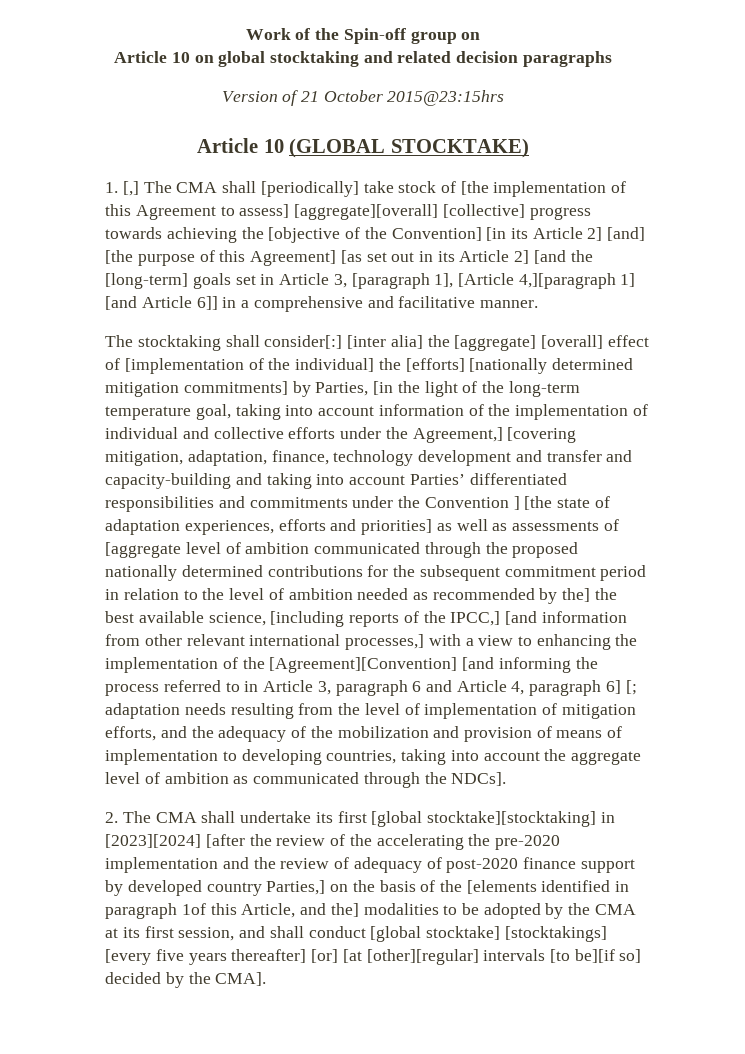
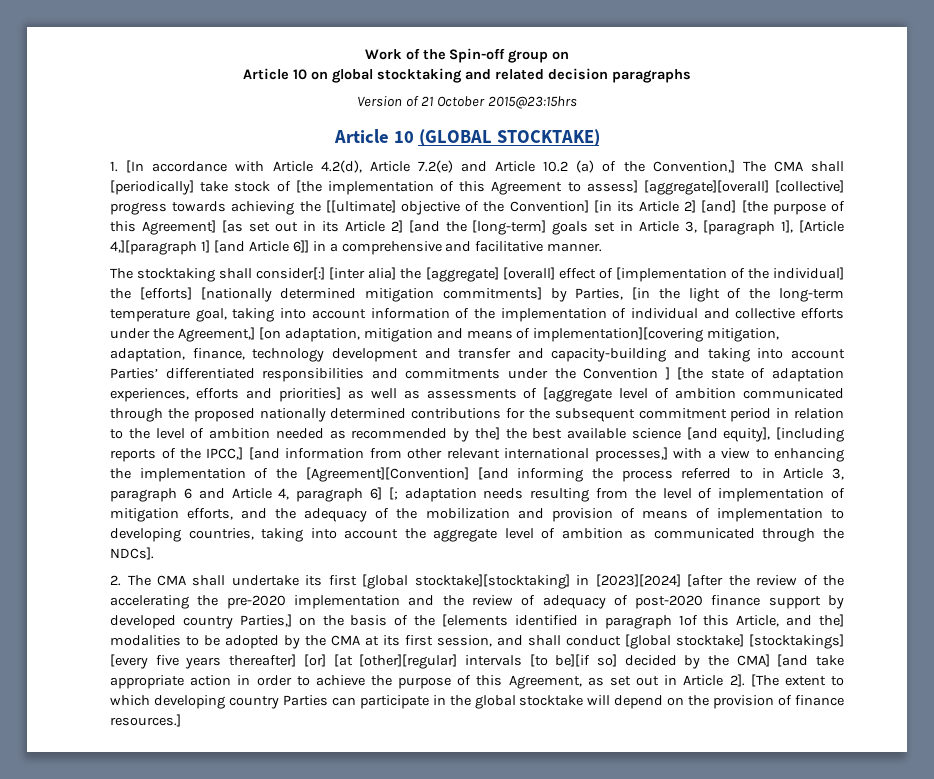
- 1. [,] The CMA shall [periodically] take stock of [the implementation of this Agreement to assess] [aggregate][overall] [collective] progress towards achieving the [objective of the Convention] [in its Article 2] [and] [the purpose of this Agreement] [as set out in its Article 2] [and the [long-term] goals set in Article 3, [paragraph 1], [Article 4,][paragraph 1] [and Article 6]] in a comprehensive and facilitative manner.
+ 1. [In accordance with Article 4.2(d), Article 7.2(e) and Article 10.2 (a) of the Convention,] The CMA shall [periodically] take stock of [the implementation of this Agreement to assess] [aggregate][overall] [collective] progress towards achieving the [[ultimate] objective of the Convention] [in its Article 2] [and] [the purpose of this Agreement] [as set out in its Article 2] [and the [long-term] goals set in Article 3, [paragraph 1], [Article 4,][paragraph 1] [and Article 6]] in a comprehensive and facilitative manner.
- [inter alia] the [aggregate] [overall] effect of [implementation of the individual] the [efforts] [nationally determined mitigation commitments] by Parties, [in the light of the long-term temperature goal, taking into account information of the implementation of individual and collective efforts under the Agreement,] [covering mitigation, adaptation, finance, technology development and transfer and capacity-building and taking into account Parties’ differentiated responsibilities and commitments under the Convention ] [the state of adaptation experiences, efforts and priorities] as well as assessments of [aggregate level of ambition communicated through the proposed nationally determined contributions for the subsequent commitment period in relation to the level of ambition needed as recommended by the] the best available science, [including reports of the IPCC,] [and information from other relevant international processes,] with a view to enhancing the implementation of the [Agreement][Convention] [and informing the process referred to in Article 3, paragraph 6 and Article 4, paragraph 6] [;
+ [inter alia] the [aggregate] [overall] effect of [implementation of the individual] the [efforts] [nationally determined mitigation commitments] by Parties, [in the light of the long-term temperature goal, taking into account information of the implementation of individual and collective efforts under the Agreement,] [on adaptation, mitigation and means of implementation][covering mitigation, adaptation, finance, technology development and transfer and capacity-building and taking into account Parties’ differentiated responsibilities and commitments under the Convention ] [the state of adaptation experiences, efforts and priorities] as well as assessments of [aggregate level of ambition communicated through the proposed nationally determined contributions for the subsequent commitment period in relation to the level of ambition needed as recommended by the] the best available science [and equity], [including reports of the IPCC,] [and information from other relevant international processes,] with a view to enhancing the implementation of the [Agreement][Convention] [and informing the process referred to in Article 3, paragraph 6 and Article 4, paragraph 6] [;
- 2. The CMA shall undertake its first [global stocktake][stocktaking] in [2023][2024] [after the review of the accelerating the pre-2020 implementation and the review of adequacy of post-2020 finance support by developed country Parties,] on the basis of the [elements identified in paragraph 1of this Article, and the] modalities to be adopted by the CMA at its first session, and shall conduct [global stocktake] [stocktakings] [every five years thereafter] [or] [at [other][regular] intervals [to be][if so] decided by the CMA].
+ 2. The CMA shall undertake its first [global stocktake][stocktaking] in [2023][2024] [after the review of the accelerating the pre-2020 implementation and the review of adequacy of post-2020 finance support by developed country Parties,] on the basis of the [elements identified in paragraph 1of this Article, and the] modalities to be adopted by the CMA at its first session, and shall conduct [global stocktake] [stocktakings] [every five years thereafter] [or] [at [other][regular] intervals [to be][if so] decided by the CMA] [and take appropriate action in order to achieve the purpose of this Agreement, as set out in Article 2]. [The extent to which developing country Parties can participate in the global stocktake will depend on the provision of finance resources.]

